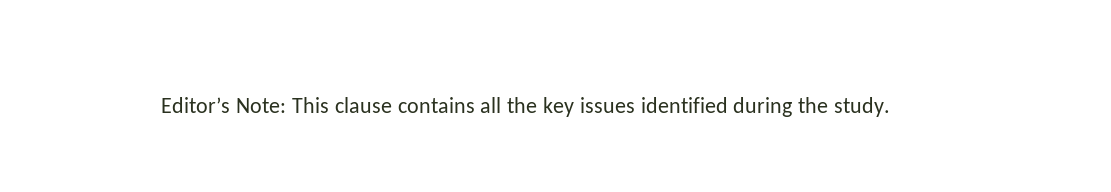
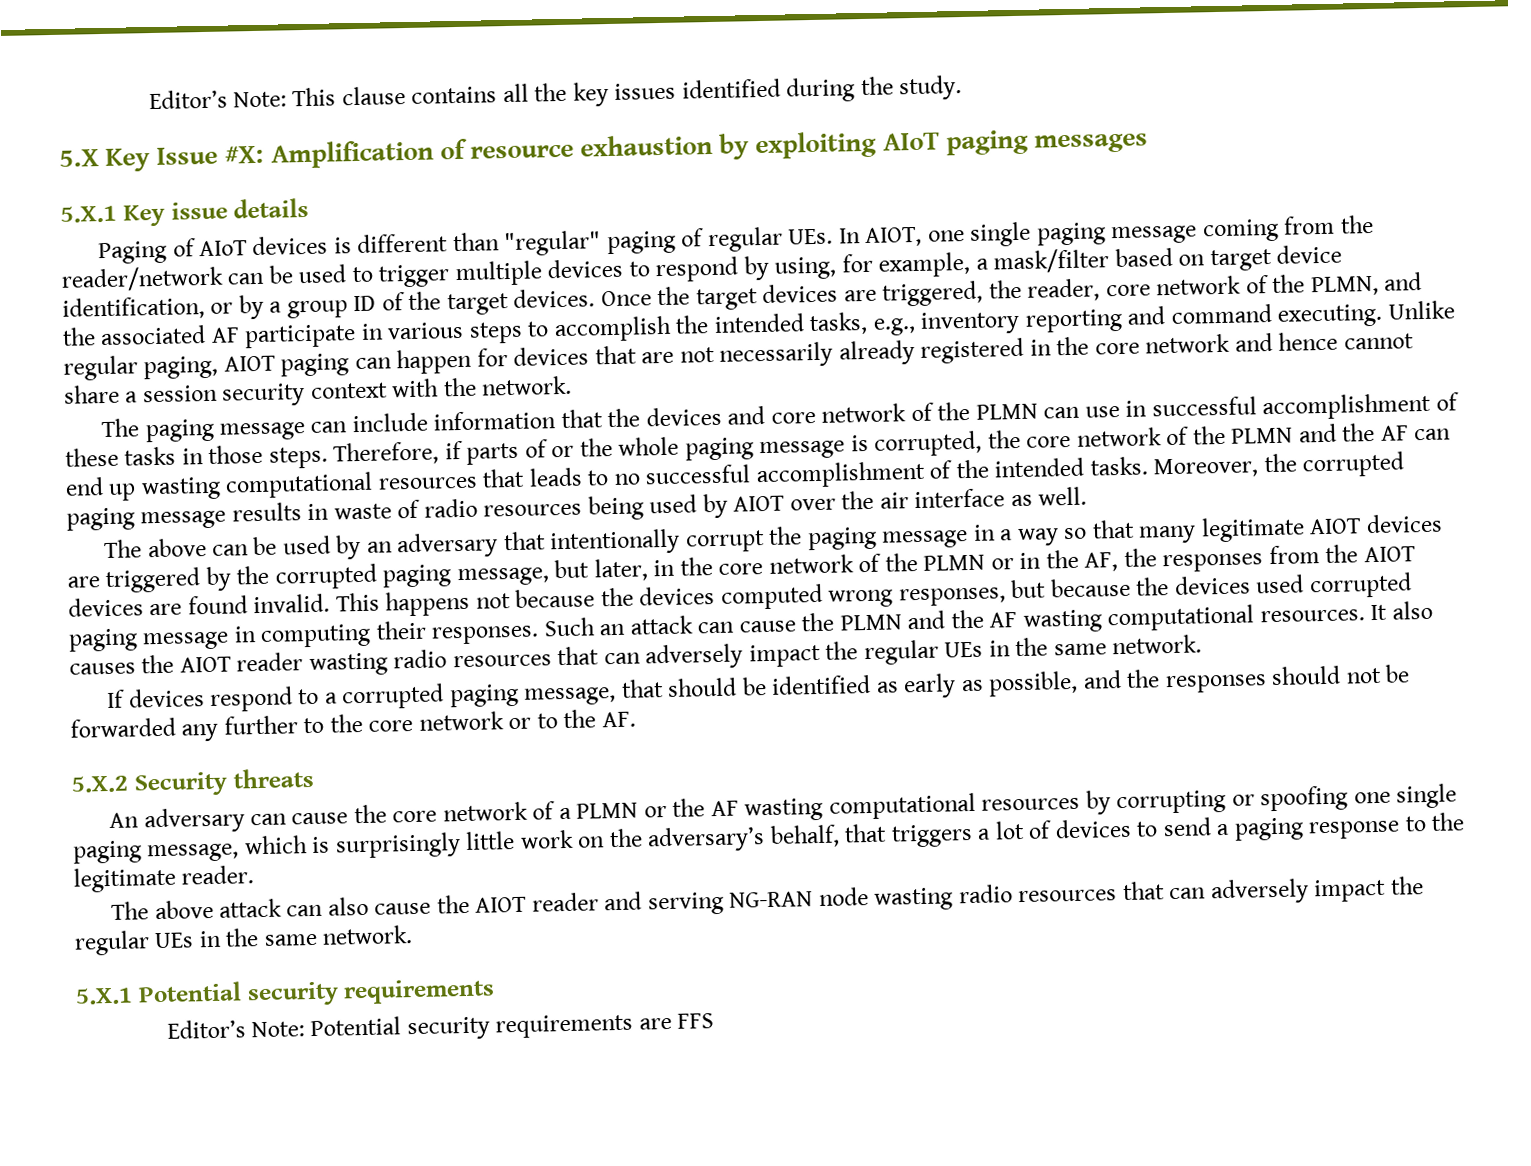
+ 5.X Key Issue #X: Amplification of resource exhaustion by exploiting AIoT paging messages
+ 5.X.1 Key issue details
+ Paging of AIoT devices is different than "regular" paging of regular UEs. In AIOT, one single paging message coming from the reader/network can be used to trigger multiple devices to respond by using, for example, a mask/filter based on target device identification, or by a group ID of the target devices. Once the target devices are triggered, the reader, core network of the PLMN, and the associated AF participate in various steps to accomplish the intended tasks, e.g., inventory reporting and command executing. Unlike regular paging, AIOT paging can happen for devices that are not necessarily already registered in the core network and hence cannot share a session security context with the network.
+ The paging message can include information that the devices and core network of the PLMN can use in successful accomplishment of these tasks in those steps. Therefore, if parts of or the whole paging message is corrupted, the core network of the PLMN and the AF can end up wasting computational resources that leads to no successful accomplishment of the intended tasks. Moreover, the corrupted paging message results in waste of radio resources being used by AIOT over the air interface as well.
+ The above can be used by an adversary that intentionally corrupt the paging message in a way so that many legitimate AIOT devices are triggered by the corrupted paging message, but later, in the core network of the PLMN or in the AF, the responses from the AIOT devices are found invalid. This happens not because the devices computed wrong responses, but because the devices used corrupted paging message in computing their responses. Such an attack can cause the PLMN and the AF wasting computational resources. It also causes the AIOT reader wasting radio resources that can adversely impact the regular UEs in the same network.
+ If devices respond to a corrupted paging message, that should be identified as early as possible, and the responses should not be forwarded any further to the core network or to the AF.
+ 5.X.2 Security threats
+ An adversary can cause the core network of a PLMN or the AF wasting computational resources by corrupting or spoofing one single paging message, which is surprisingly little work on the adversary’s behalf, that triggers a lot of devices to send a paging response to the legitimate reader.
+ The above attack can also cause the AIOT reader and serving NG-RAN node wasting radio resources that can adversely impact the regular UEs in the same network.
+ 5.X.1 Potential security requirements
+ Editor’s Note: Potential security requirements are FFS

